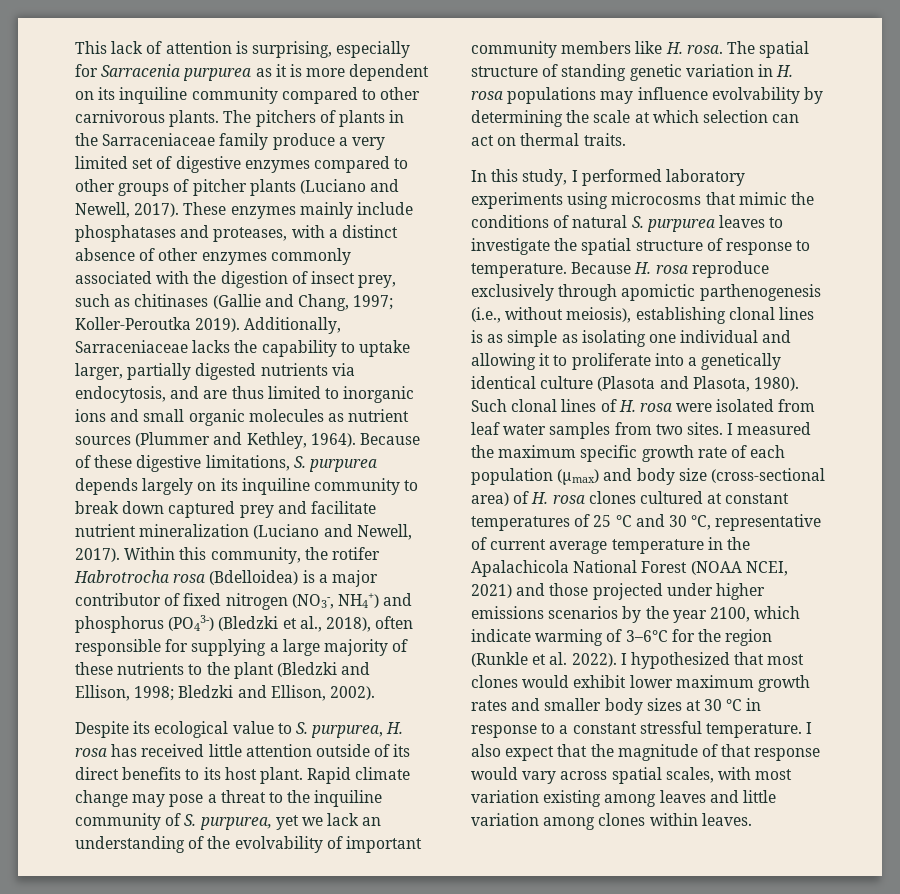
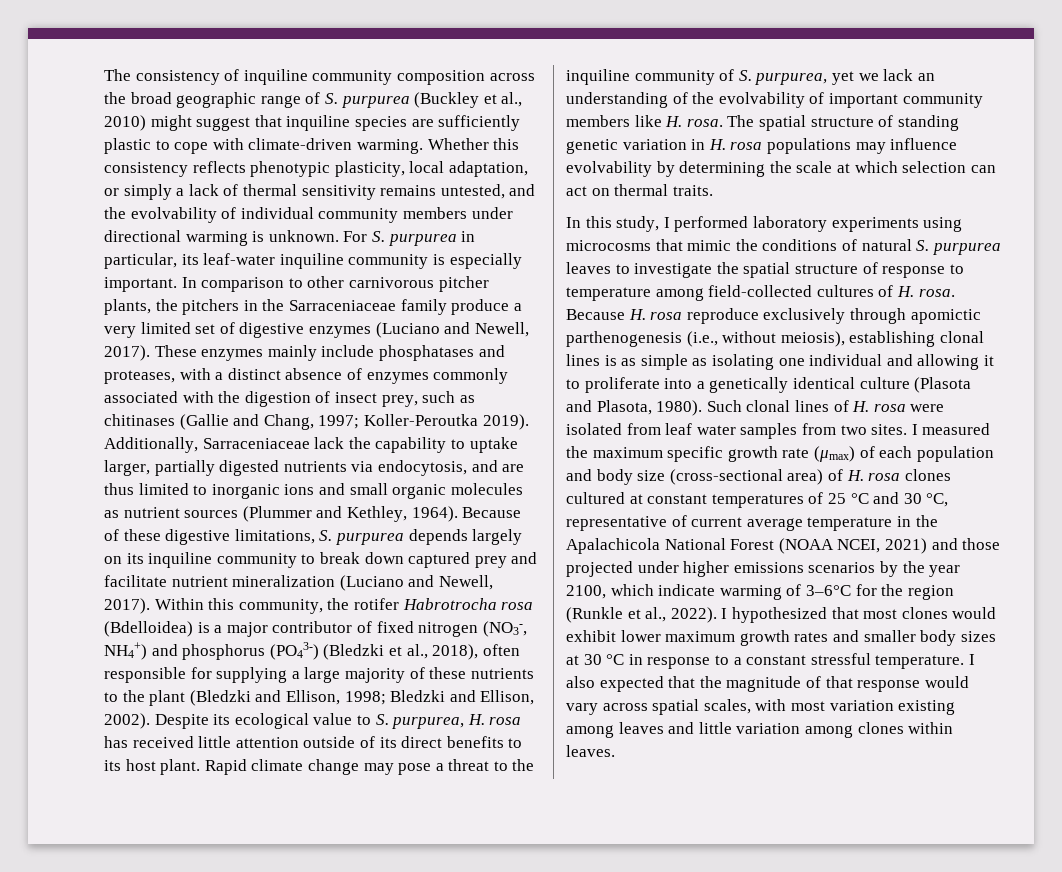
- This lack of attention is surprising, especially for Sarracenia purpurea as it is more dependent on its inquiline community compared to other carnivorous plants. The pitchers of plants in the Sarraceniaceae family produce a very limited set of digestive enzymes compared to other groups of pitcher plants (Luciano and Newell, 2017).
+ The consistency of inquiline community composition across the broad geographic range of S. purpurea (Buckley et al., 2010) might suggest that inquiline species are sufficiently plastic to cope with climate-driven warming. Whether this consistency reflects phenotypic plasticity, local adaptation, or simply a lack of thermal sensitivity remains untested, and the evolvability of individual community members under directional warming is unknown. For S. purpurea in particular, its leaf-water inquiline community is especially important. In comparison to other carnivorous pitcher plants, the pitchers in the Sarraceniaceae family produce a very limited set of digestive enzymes (Luciano and Newell, 2017).
- These enzymes mainly include phosphatases and proteases, with a distinct absence of other enzymes commonly associated with the digestion of insect prey, such as chitinases (Gallie and Chang, 1997; Koller-Peroutka 2019).
+ These enzymes mainly include phosphatases and proteases, with a distinct absence of enzymes commonly associated with the digestion of insect prey, such as chitinases (Gallie and Chang, 1997; Koller-Peroutka 2019).
- Additionally, Sarraceniaceae lacks the capability to uptake larger, partially digested nutrients via endocytosis, and are thus limited to inorganic ions and small organic molecules as nutrient sources (Plummer and Kethley, 1964).
+ Additionally, Sarraceniaceae lack the capability to uptake larger, partially digested nutrients via endocytosis, and are thus limited to inorganic ions and small organic molecules as nutrient sources (Plummer and Kethley, 1964).
- Bledzki and Ellison, 2002).
- Despite its ecological value to S. purpurea, H. rosa has received little attention outside of its direct benefits to its host plant.
+ Bledzki and Ellison, 2002). Despite its ecological value to S. purpurea, H. rosa has received little attention outside of its direct benefits to its host plant.
- In this study, I performed laboratory experiments using microcosms that mimic the conditions of natural S. purpurea leaves to investigate the spatial structure of response to temperature.
+ In this study, I performed laboratory experiments using microcosms that mimic the conditions of natural S. purpurea leaves to investigate the spatial structure of response to temperature among field-collected cultures of H. rosa.
- I measured the maximum specific growth rate of each population (μmax) and body size (cross-sectional area) of H. rosa clones cultured at constant temperatures of 25 °C and 30 °C, representative of current average temperature in the Apalachicola National Forest (NOAA NCEI, 2021) and those projected under higher emissions scenarios by the year 2100, which indicate warming of 3–6°C for the region (Runkle et al. 2022).
+ I measured the maximum specific growth rate (μmax) of each population and body size (cross-sectional area) of H. rosa clones cultured at constant temperatures of 25 °C and 30 °C, representative of current average temperature in the Apalachicola National Forest (NOAA NCEI, 2021) and those projected under higher emissions scenarios by the year 2100, which indicate warming of 3–6°C for the region (Runkle et al., 2022).
- I also expect that the magnitude of that response would vary across spatial scales, with most variation existing among leaves and little variation among clones within leaves.
+ I also expected that the magnitude of that response would vary across spatial scales, with most variation existing among leaves and little variation among clones within leaves.

